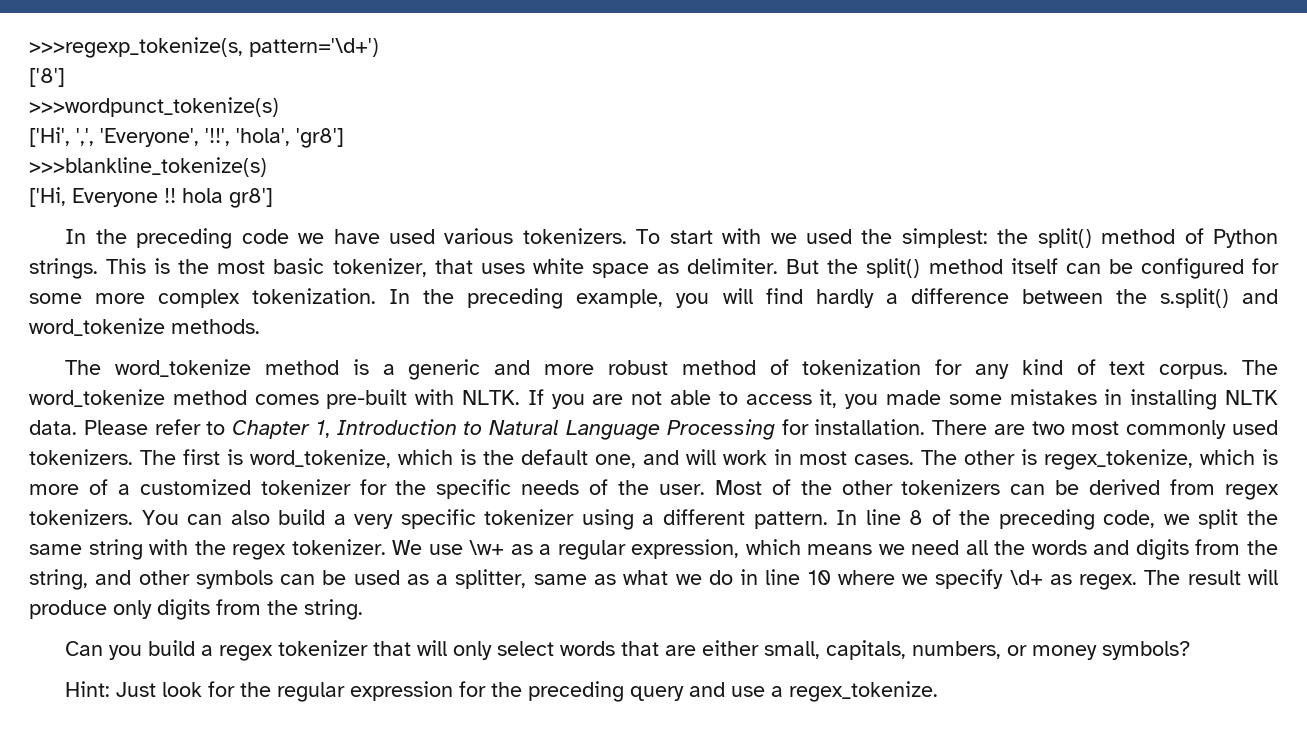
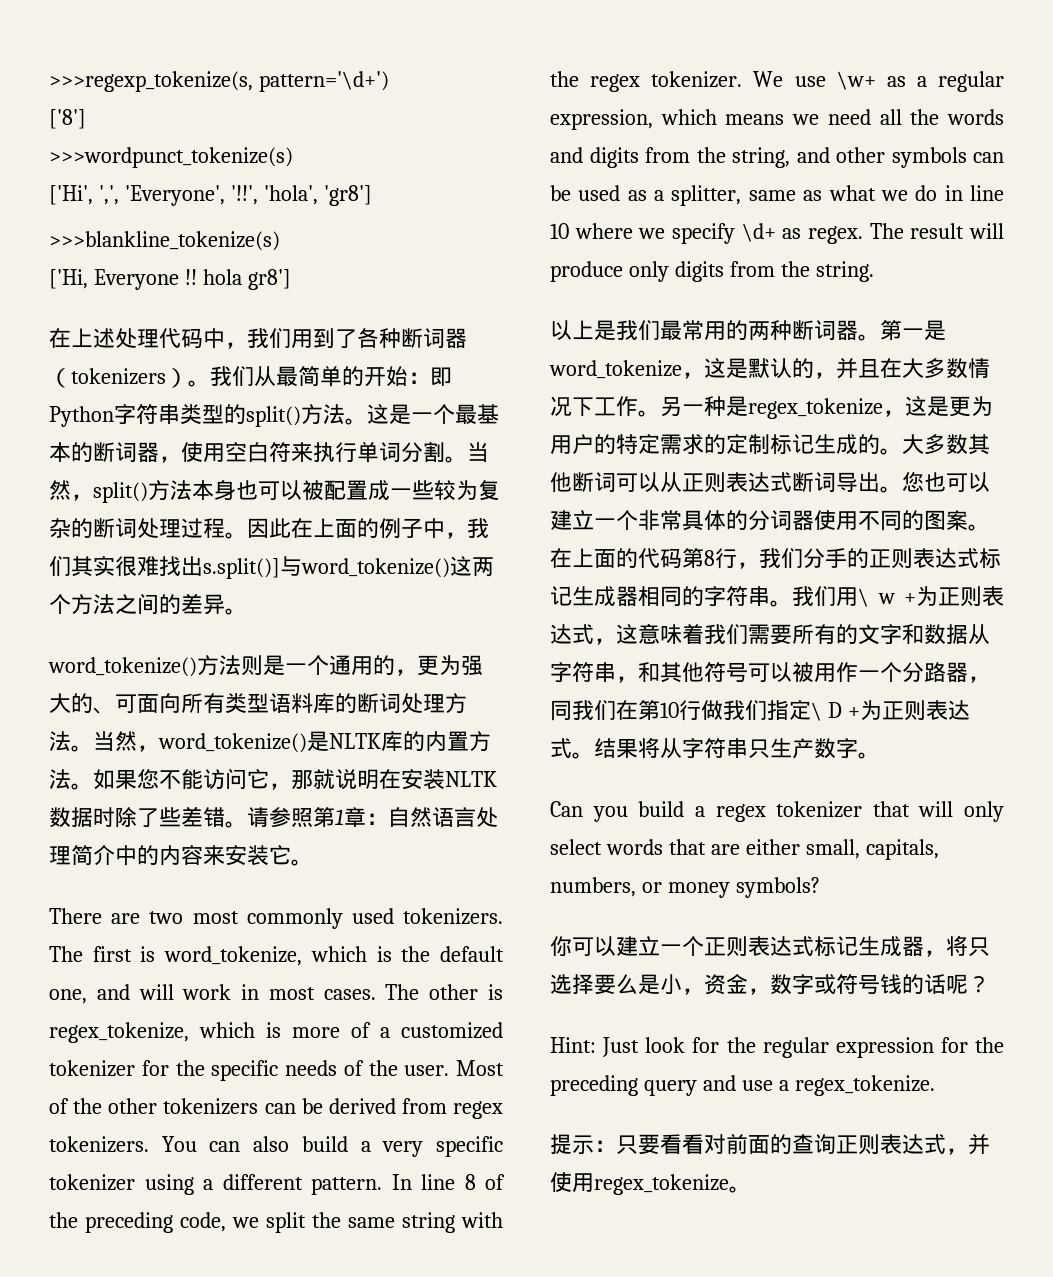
- In the preceding code we have used various tokenizers. To start with we used the simplest: the split() method of Python strings. This is the most basic tokenizer, that uses white space as delimiter. But the split() method itself can be configured for some more complex tokenization. In the preceding example, you will find hardly a difference between the s.split() and word_tokenize methods.
- The word_tokenize method is a generic and more robust method of tokenization for any kind of text corpus. The word_tokenize method comes pre-built with NLTK. If you are not able to access it, you made some mistakes in installing NLTK data. Please refer to Chapter 1, Introduction to Natural Language Processing for installation. There are two most commonly used tokenizers.
+ 在上述处理代码中，我们用到了各种断词器（tokenizers）。我们从最简单的开始：即Python字符串类型的split()方法。这是一个最基本的断词器，使用空白符来执行单词分割。当然，split()方法本身也可以被配置成一些较为复杂的断词处理过程。因此在上面的例子中，我们其实很难找出s.split()]与word_tokenize()这两个方法之间的差异。
+ word_tokenize()方法则是一个通用的，更为强大的、可面向所有类型语料库的断词处理方法。当然，word_tokenize()是NLTK库的内置方法。如果您不能访问它，那就说明在安装NLTK数据时除了些差错。请参照第1章：自然语言处理简介中的内容来安装它。
+ There are two most commonly used tokenizers.
+ 以上是我们最常用的两种断词器。第一是word_tokenize，这是默认的，并且在大多数情况下工作。另一种是regex_tokenize，这是更为用户的特定需求的定制标记生成的。大多数其他断词可以从正则表达式断词导出。您也可以建立一个非常具体的分词器使用不同的图案。在上面的代码第8行，我们分手的正则表达式标记生成器相同的字符串。我们用\ w +为正则表达式，这意味着我们需要所有的文字和数据从字符串，和其他符号可以被用作一个分路器，同我们在第10行做我们指定\ D +为正则表达式。结果将从字符串只生产数字。
+ 你可以建立一个正则表达式标记生成器，将只选择要么是小，资金，数字或符号钱的话呢？
+ 提示：只要看看对前面的查询正则表达式，并使用regex_tokenize。

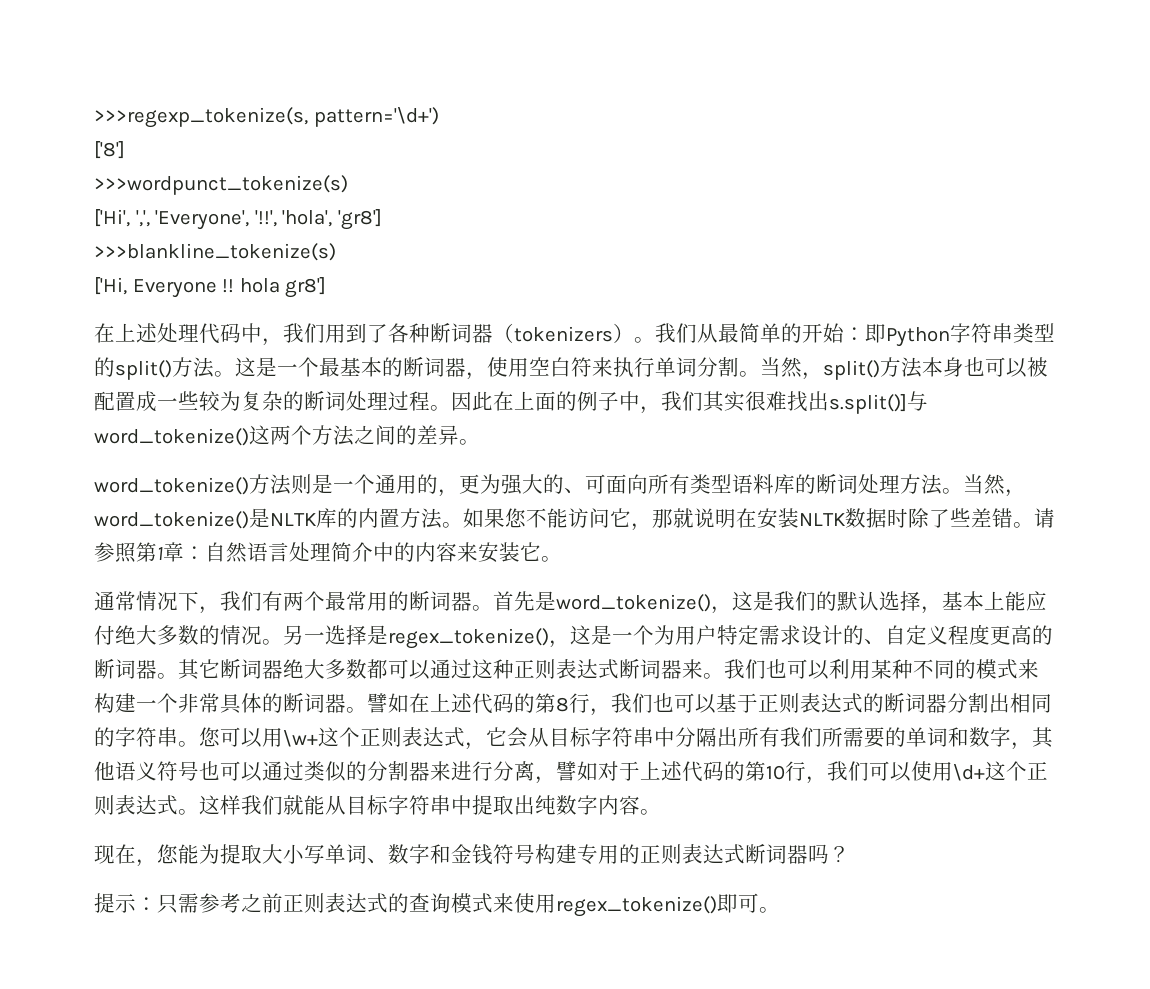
- There are two most commonly used tokenizers. The first is word_tokenize, which is the default one, and will work in most cases. The other is regex_tokenize, which is more of a customized tokenizer for the specific needs of the user. Most of the other tokenizers can be derived from regex tokenizers. You can also build a very specific tokenizer using a different pattern. In line 8 of the preceding code, we split the same string with the regex tokenizer. We use \w+ as a regular expression, which means we need all the words and digits from the string, and other symbols can be used as a splitter, same as what we do in line 10 where we specify \d+ as regex. The result will produce only digits from the string.
- 以上是我们最常用的两种断词器。第一是word_tokenize，这是默认的，并且在大多数情况下工作。另一种是regex_tokenize，这是更为用户的特定需求的定制标记生成的。大多数其他断词可以从正则表达式断词导出。您也可以建立一个非常具体的分词器使用不同的图案。在上面的代码第8行，我们分手的正则表达式标记生成器相同的字符串。我们用\ w +为正则表达式，这意味着我们需要所有的文字和数据从字符串，和其他符号可以被用作一个分路器，同我们在第10行做我们指定\ D +为正则表达式。结果将从字符串只生产数字。
- Can you build a regex tokenizer that will only select words that are either small, capitals, numbers, or money symbols?
- 你可以建立一个正则表达式标记生成器，将只选择要么是小，资金，数字或符号钱的话呢？
- Hint: Just look for the regular expression for the preceding query and use a regex_tokenize.
- 提示：只要看看对前面的查询正则表达式，并使用regex_tokenize。
+ 通常情况下，我们有两个最常用的断词器。首先是word_tokenize()，这是我们的默认选择，基本上能应付绝大多数的情况。另一选择是regex_tokenize()，这是一个为用户特定需求设计的、自定义程度更高的断词器。其它断词器绝大多数都可以通过这种正则表达式断词器来。我们也可以利用某种不同的模式来构建一个非常具体的断词器。譬如在上述代码的第8行，我们也可以基于正则表达式的断词器分割出相同的字符串。您可以用\w+这个正则表达式，它会从目标字符串中分隔出所有我们所需要的单词和数字，其他语义符号也可以通过类似的分割器来进行分离，譬如对于上述代码的第10行，我们可以使用\d+这个正则表达式。这样我们就能从目标字符串中提取出纯数字内容。
+ 现在，您能为提取大小写单词、数字和金钱符号构建专用的正则表达式断词器吗？
+ 提示：只需参考之前正则表达式的查询模式来使用regex_tokenize()即可。

